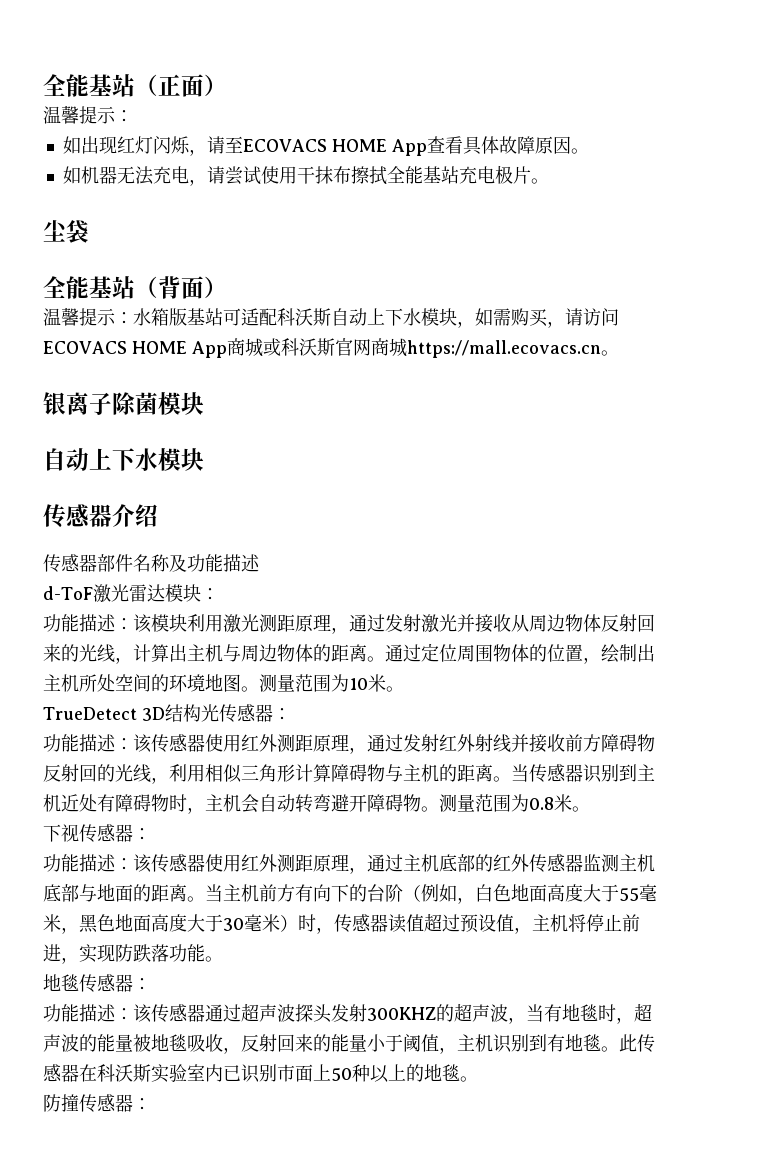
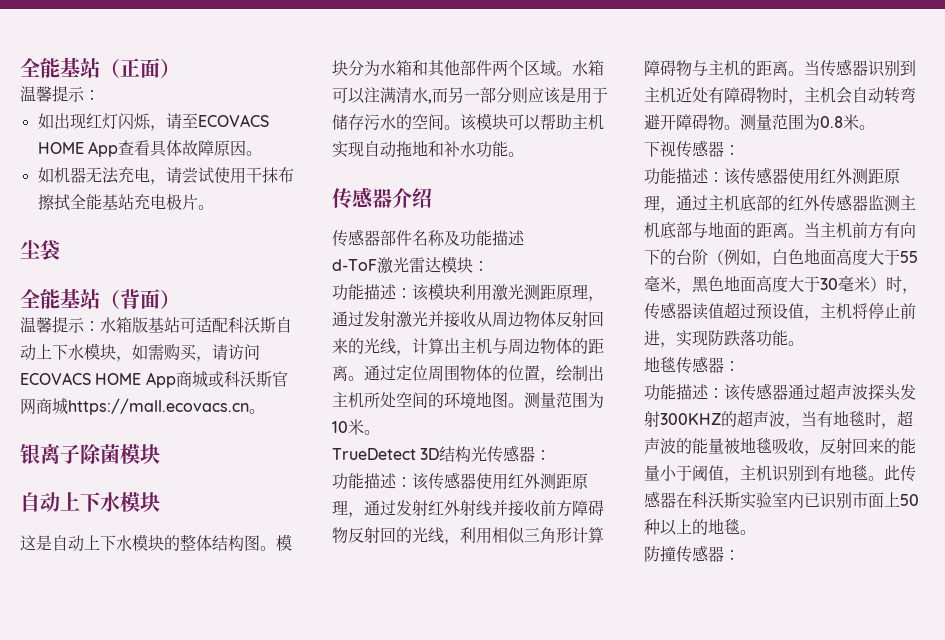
+ 这是自动上下水模块的整体结构图。模块分为水箱和其他部件两个区域。水箱可以注满清水,而另一部分则应该是用于储存污水的空间。该模块可以帮助主机实现自动拖地和补水功能。

